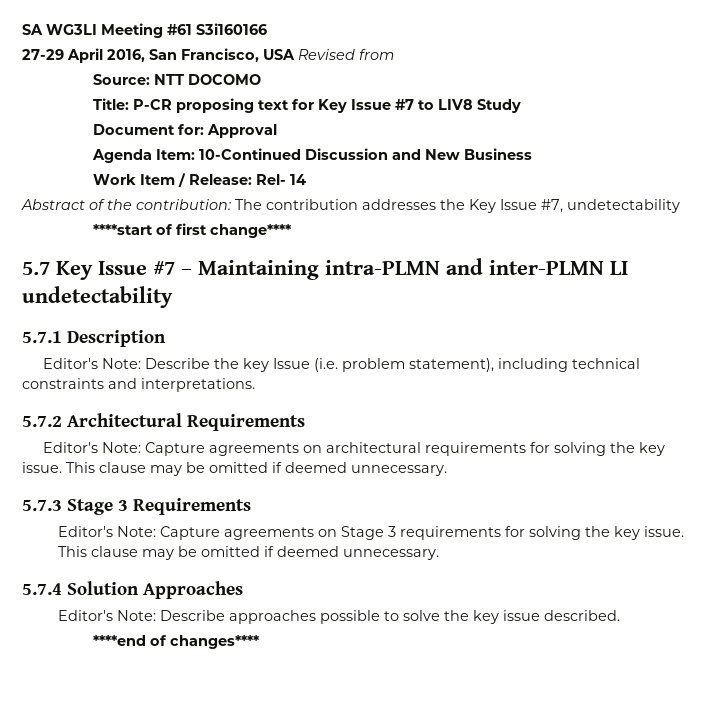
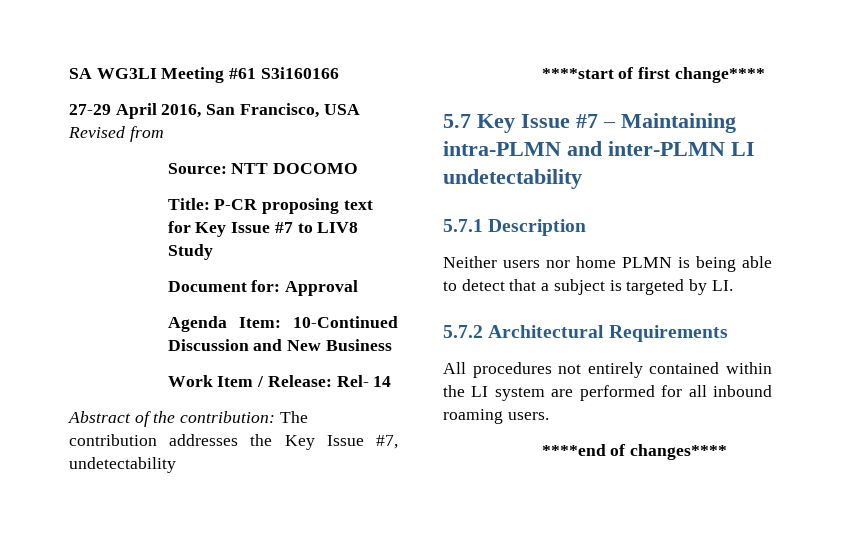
- Editor's Note: Describe the key Issue (i.e. problem statement), including technical constraints and interpretations.
+ Neither users nor home PLMN is being able to detect that a subject is targeted by LI.
  5.7.2 Architectural Requirements
- Editor's Note: Capture agreements on architectural requirements for solving the key issue. This clause may be omitted if deemed unnecessary.
- 5.7.3 Stage 3 Requirements
- Editor's Note: Capture agreements on Stage 3 requirements for solving the key issue. This clause may be omitted if deemed unnecessary.
- 5.7.4 Solution Approaches
- Editor's Note: Describe approaches possible to solve the key issue described.
+ All procedures not entirely contained within the LI system are performed for all inbound roaming users.

